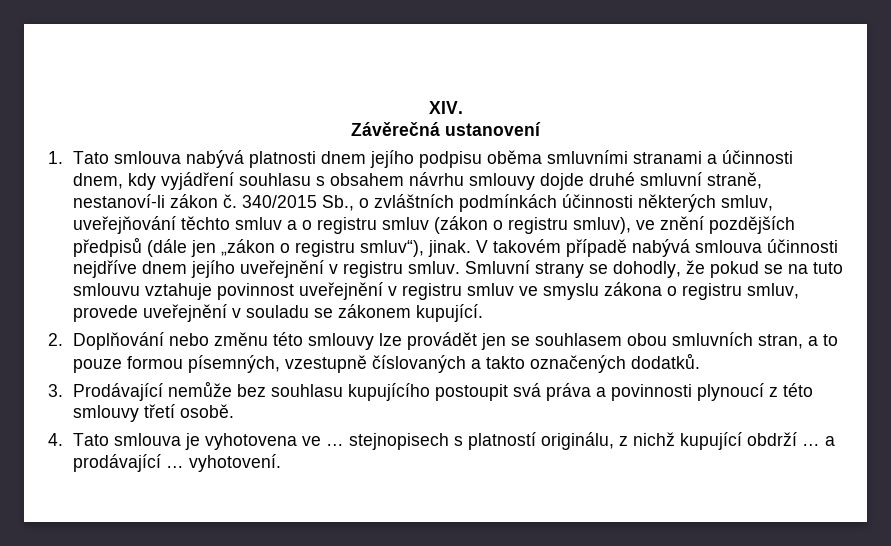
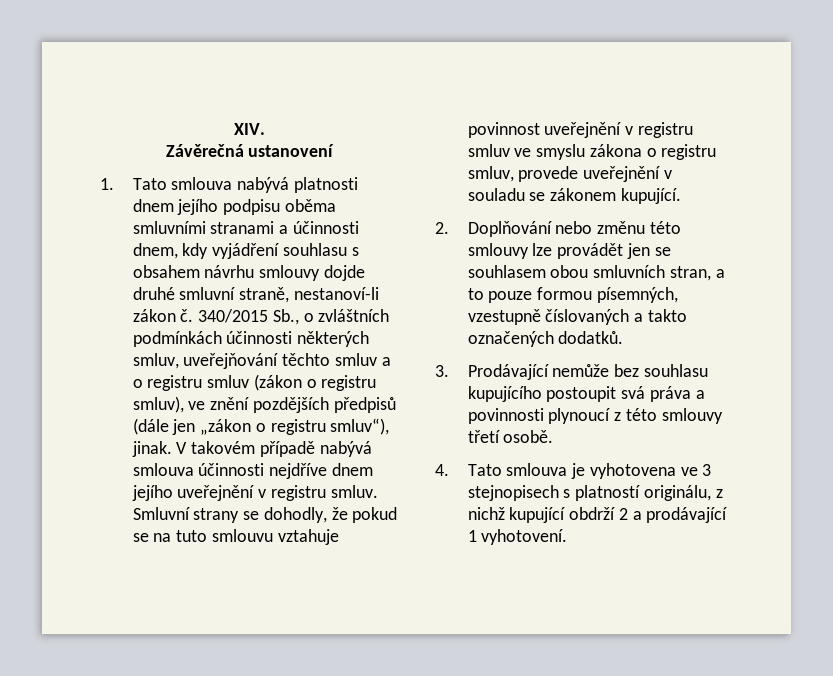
- 4. Tato smlouva je vyhotovena ve … stejnopisech s platností originálu, z nichž kupující obdrží … a prodávající … vyhotovení.
+ 4. Tato smlouva je vyhotovena ve 3 stejnopisech s platností originálu, z nichž kupující obdrží 2 a prodávající 1 vyhotovení.

